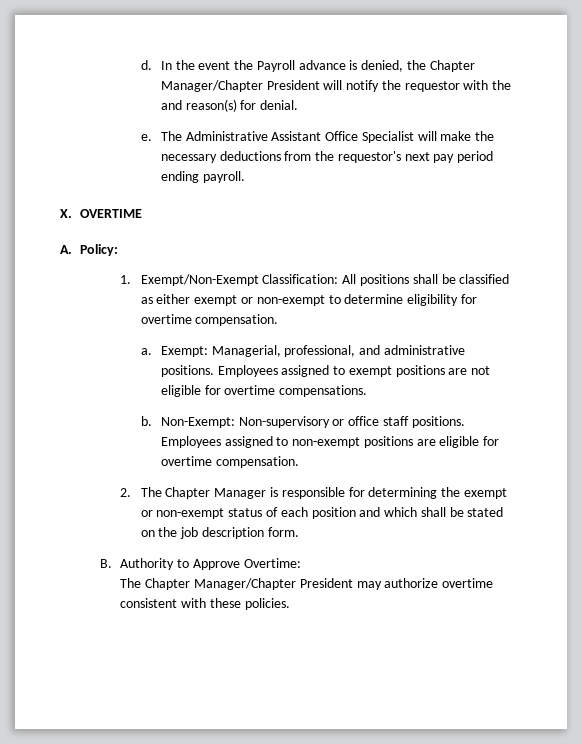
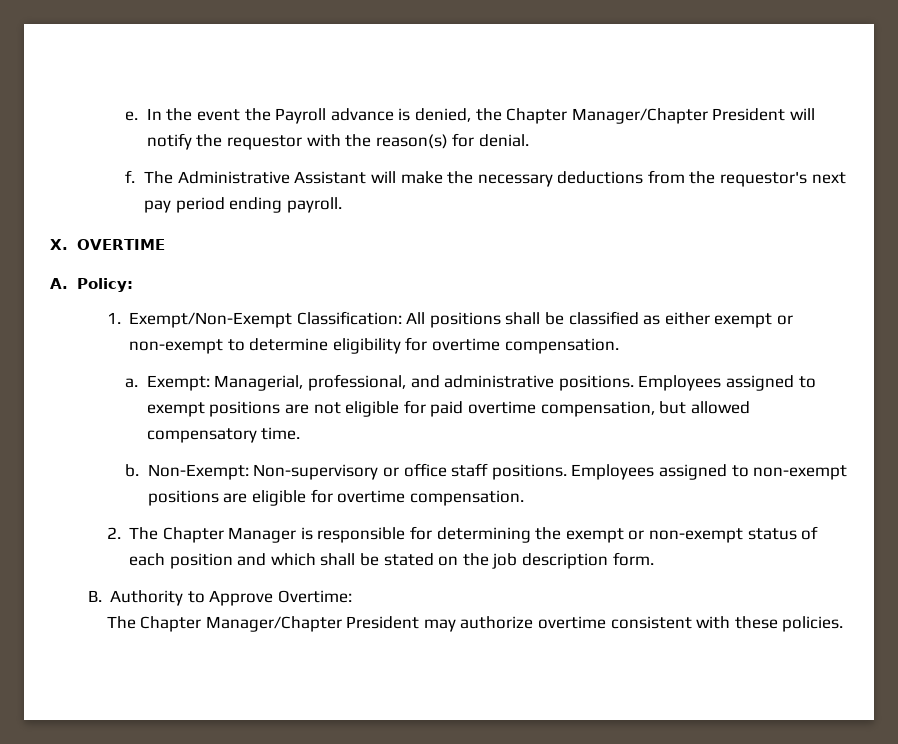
- d.
+ e.
- In the event the Payroll advance is denied, the Chapter Manager/Chapter President will notify the requestor with the and reason(s) for denial.
+ In the event the Payroll advance is denied, the Chapter Manager/Chapter President will notify the requestor with the reason(s) for denial.
- e.
+ f.
- The Administrative Assistant Office Specialist will make the necessary deductions from the requestor's next pay period ending payroll.
+ The Administrative Assistant will make the necessary deductions from the requestor's next pay period ending payroll.
- Employees assigned to exempt positions are not eligible for overtime compensations.
+ Employees assigned to exempt positions are not eligible for paid overtime compensation, but allowed compensatory time.

